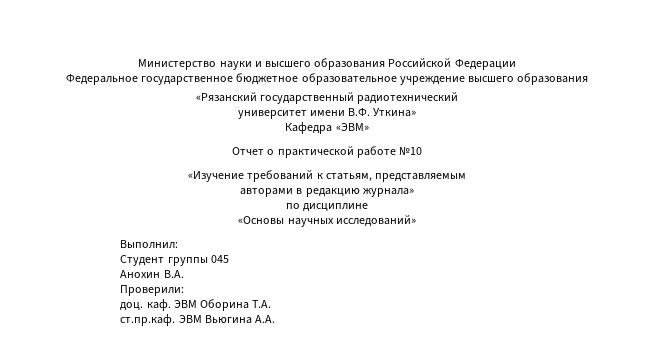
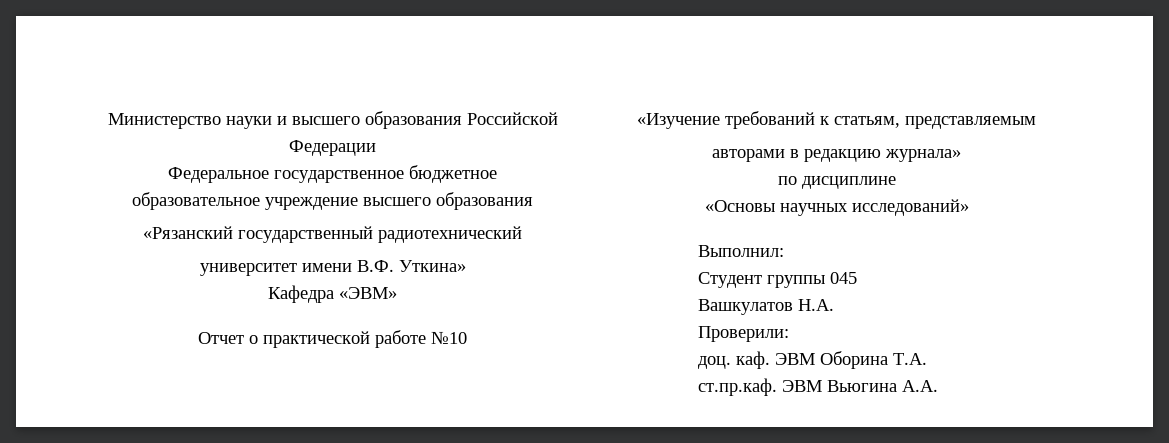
- Анохин В.А.
+ Вашкулатов Н.А.

